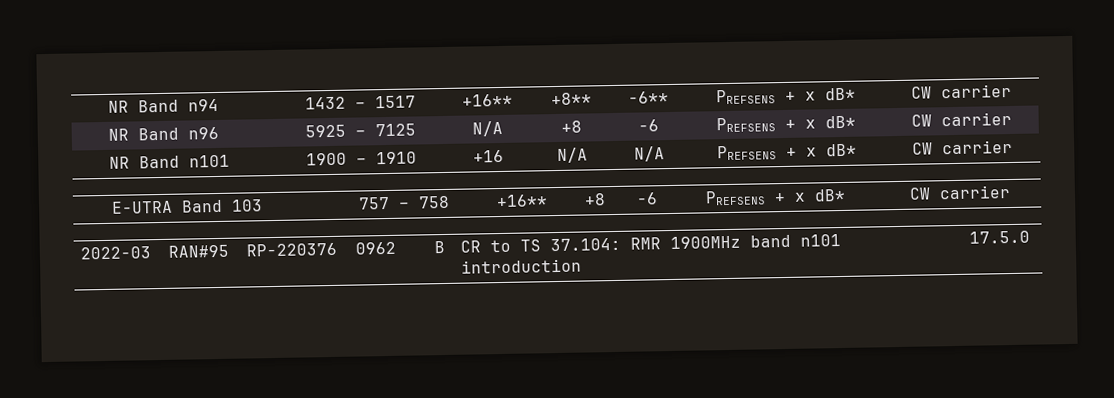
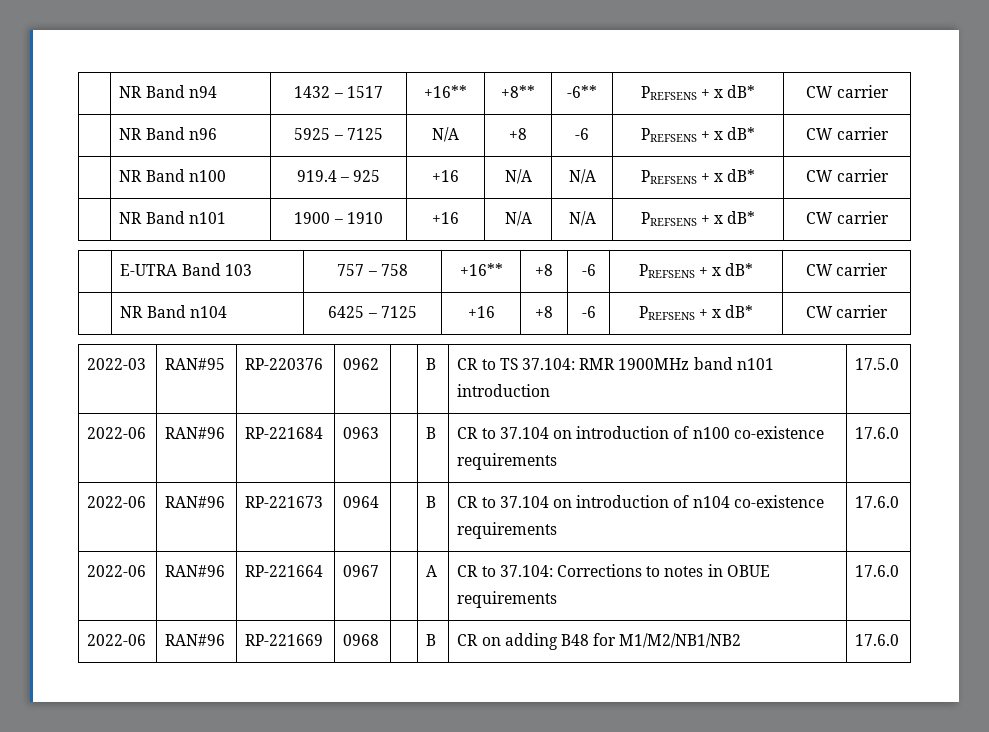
+ | NR Band n100 | 919.4 – 925 | +16 | N/A | N/A | PREFSENS + x dB* | CW carrier
+ | NR Band n104 | 6425 – 7125 | +16 | +8 | -6 | PREFSENS + x dB* | CW carrier
+ 2022-06 | RAN#96 | RP-221684 | 0963 | | B | CR to 37.104 on introduction of n100 co-existence requirements | 17.6.0
+ 2022-06 | RAN#96 | RP-221673 | 0964 | | B | CR to 37.104 on introduction of n104 co-existence requirements | 17.6.0
+ 2022-06 | RAN#96 | RP-221664 | 0967 | | A | CR to 37.104: Corrections to notes in OBUE requirements | 17.6.0
+ 2022-06 | RAN#96 | RP-221669 | 0968 | | B | CR on adding B48 for M1/M2/NB1/NB2 | 17.6.0

